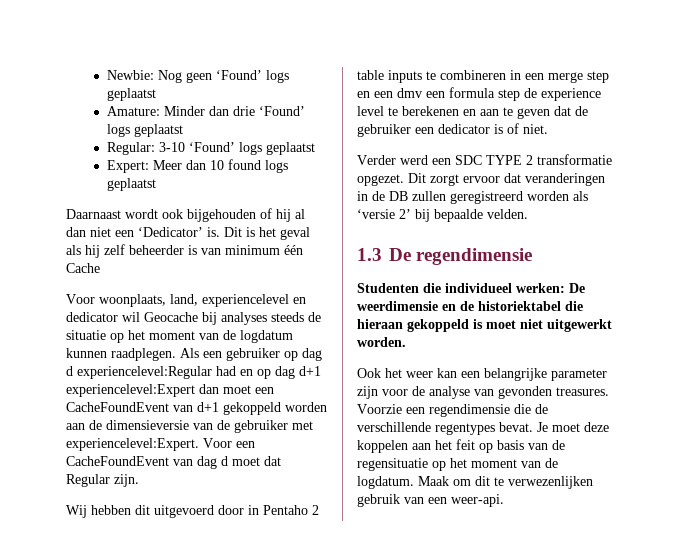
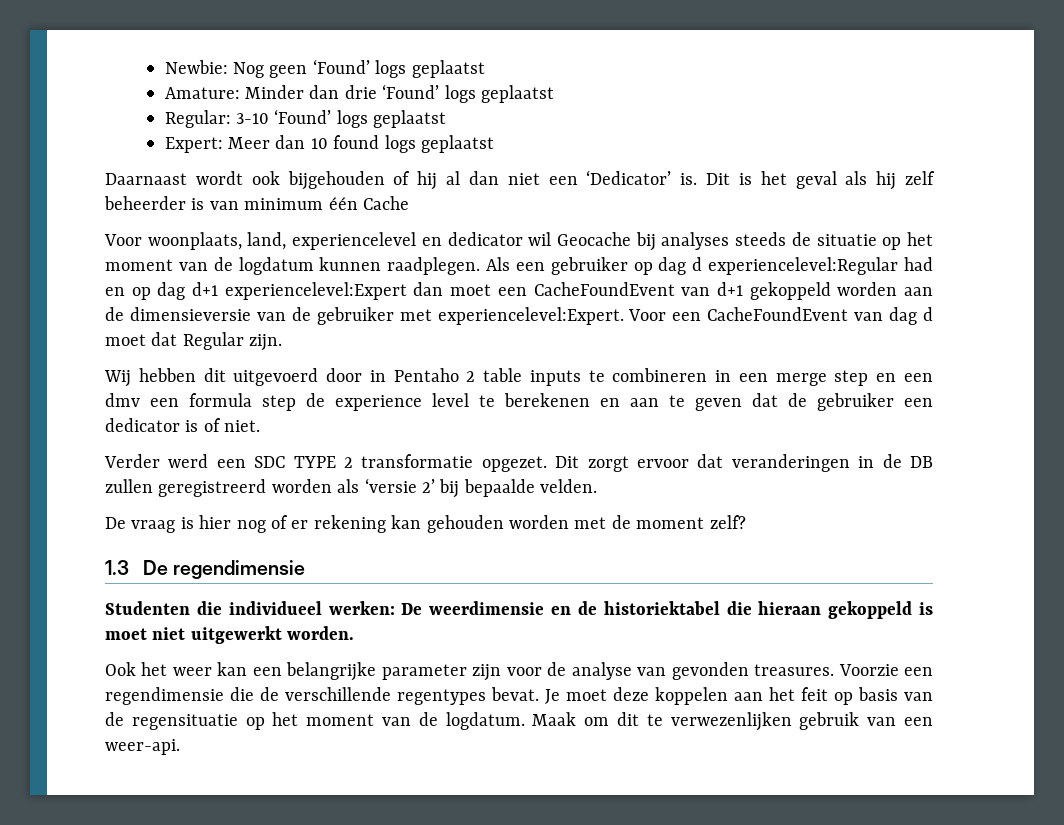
+ De vraag is hier nog of er rekening kan gehouden worden met de moment zelf?

